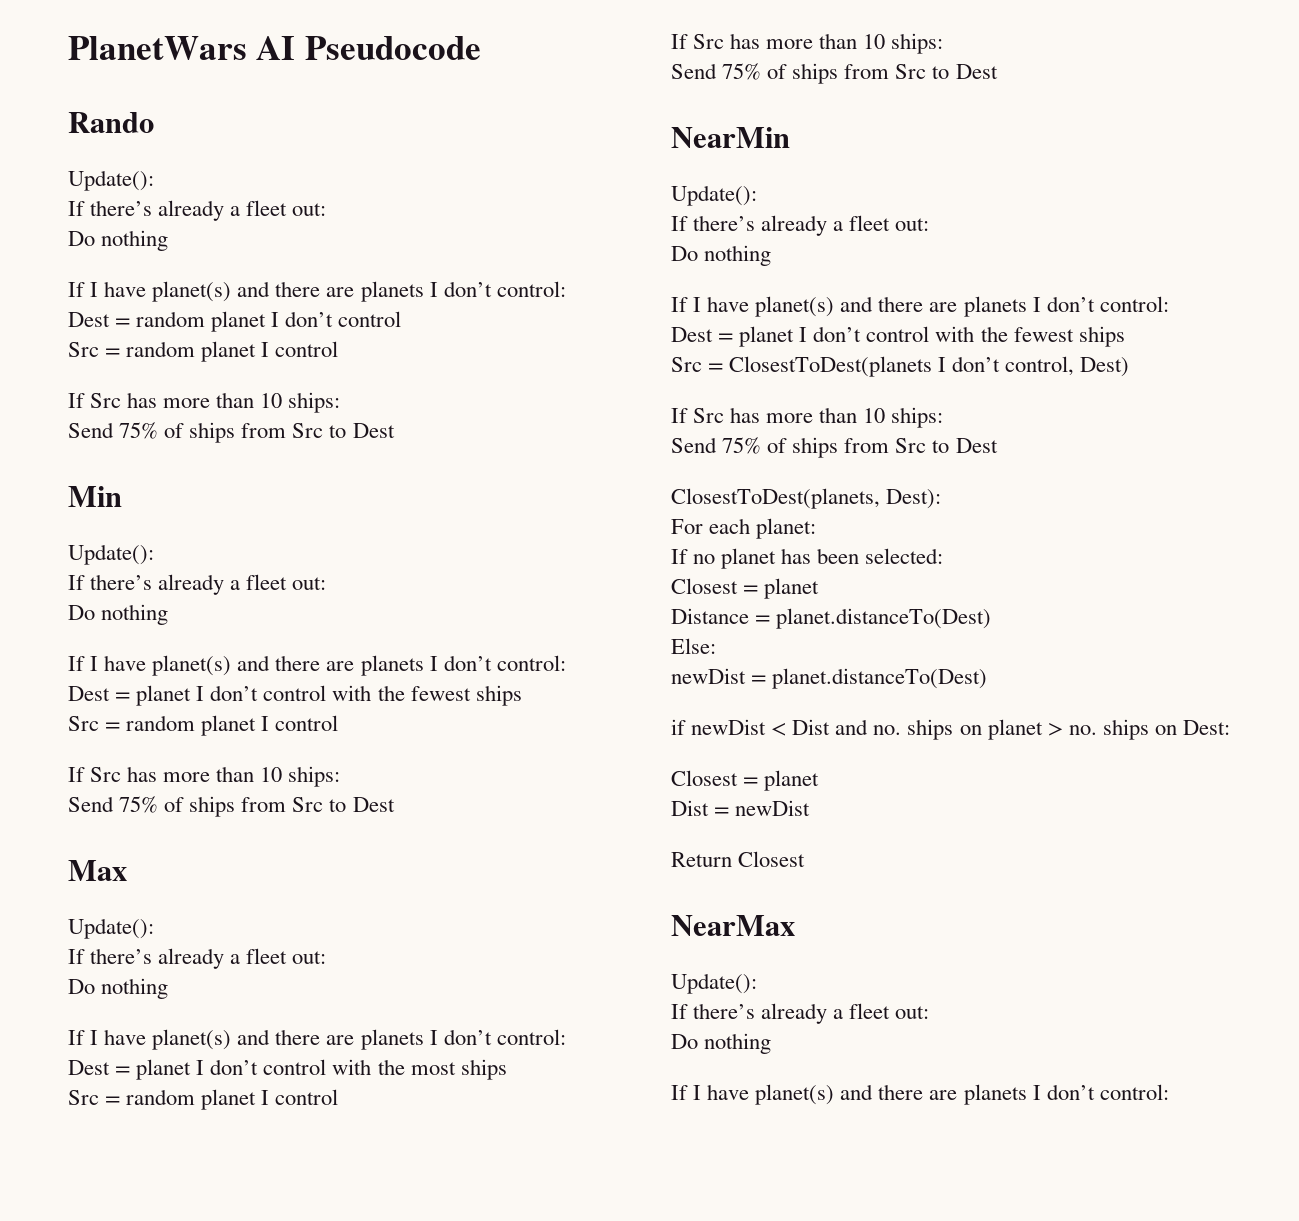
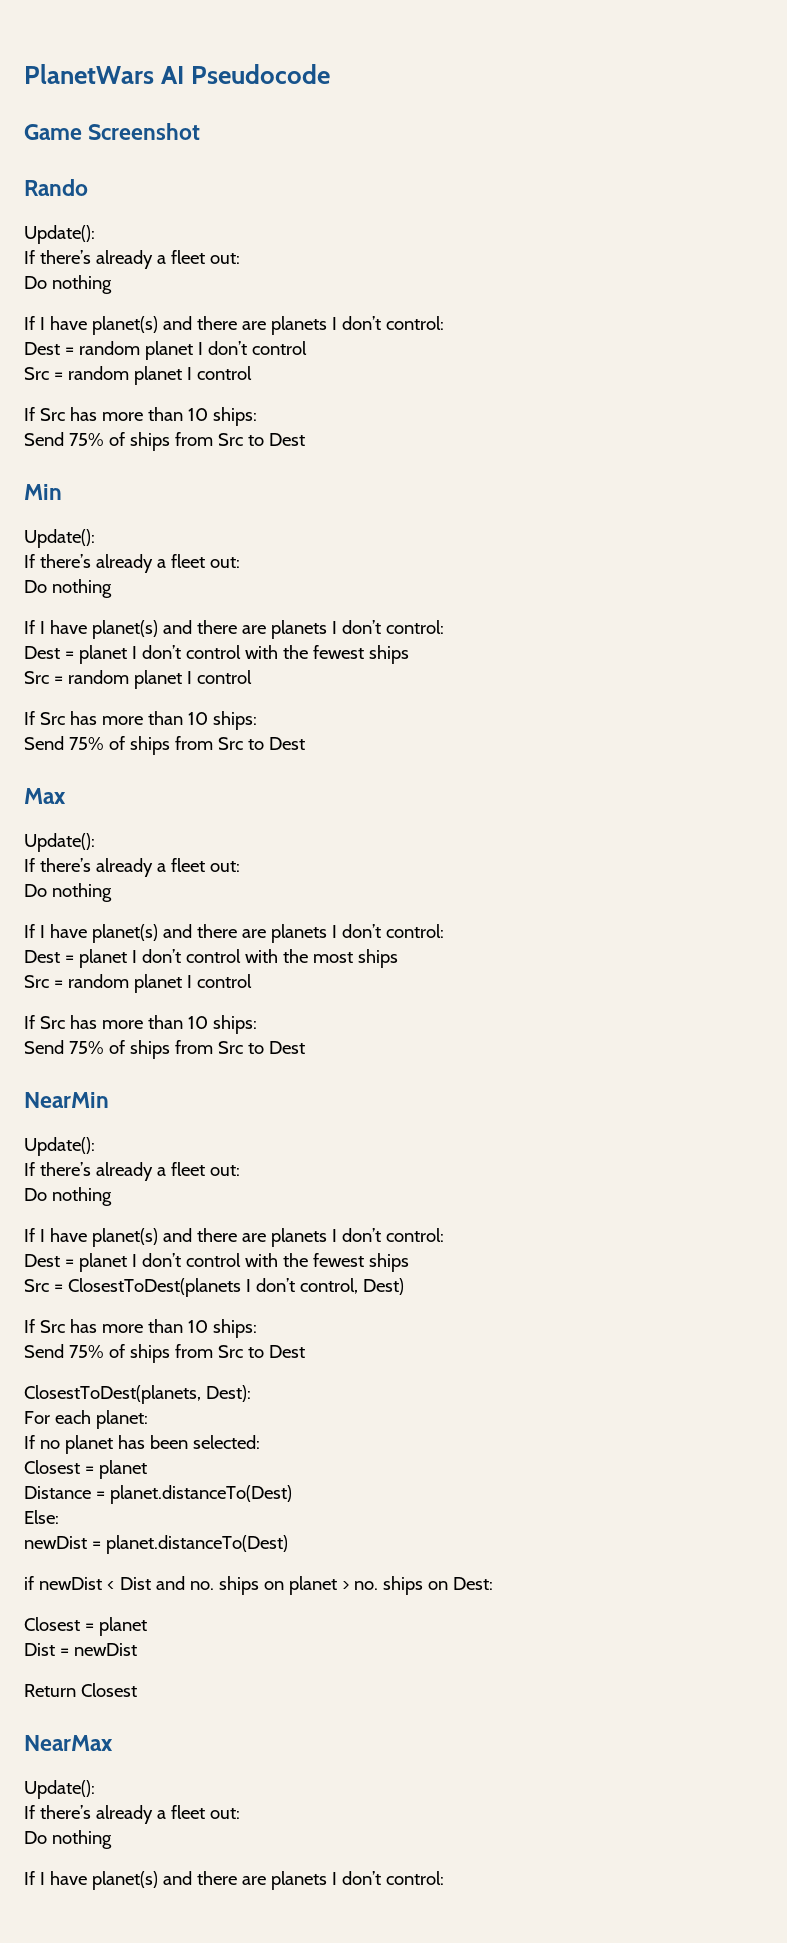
+ Game Screenshot

